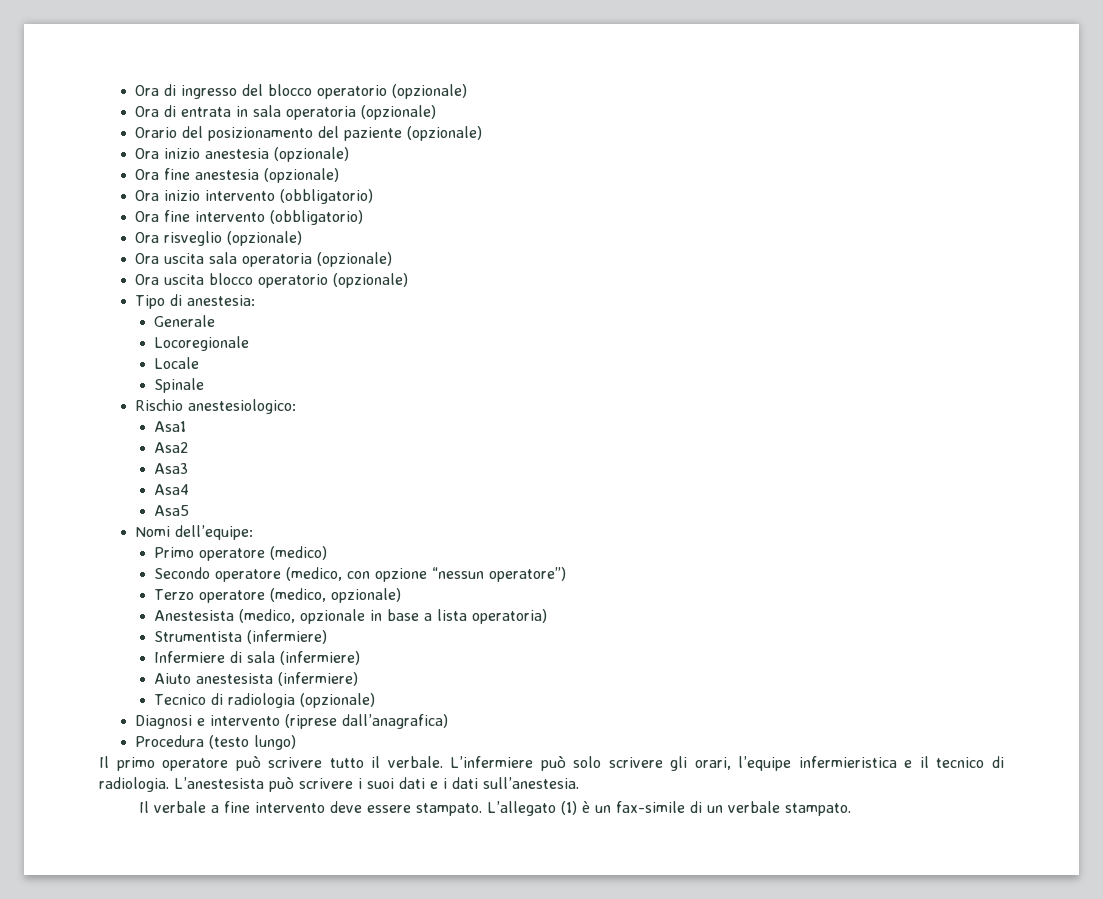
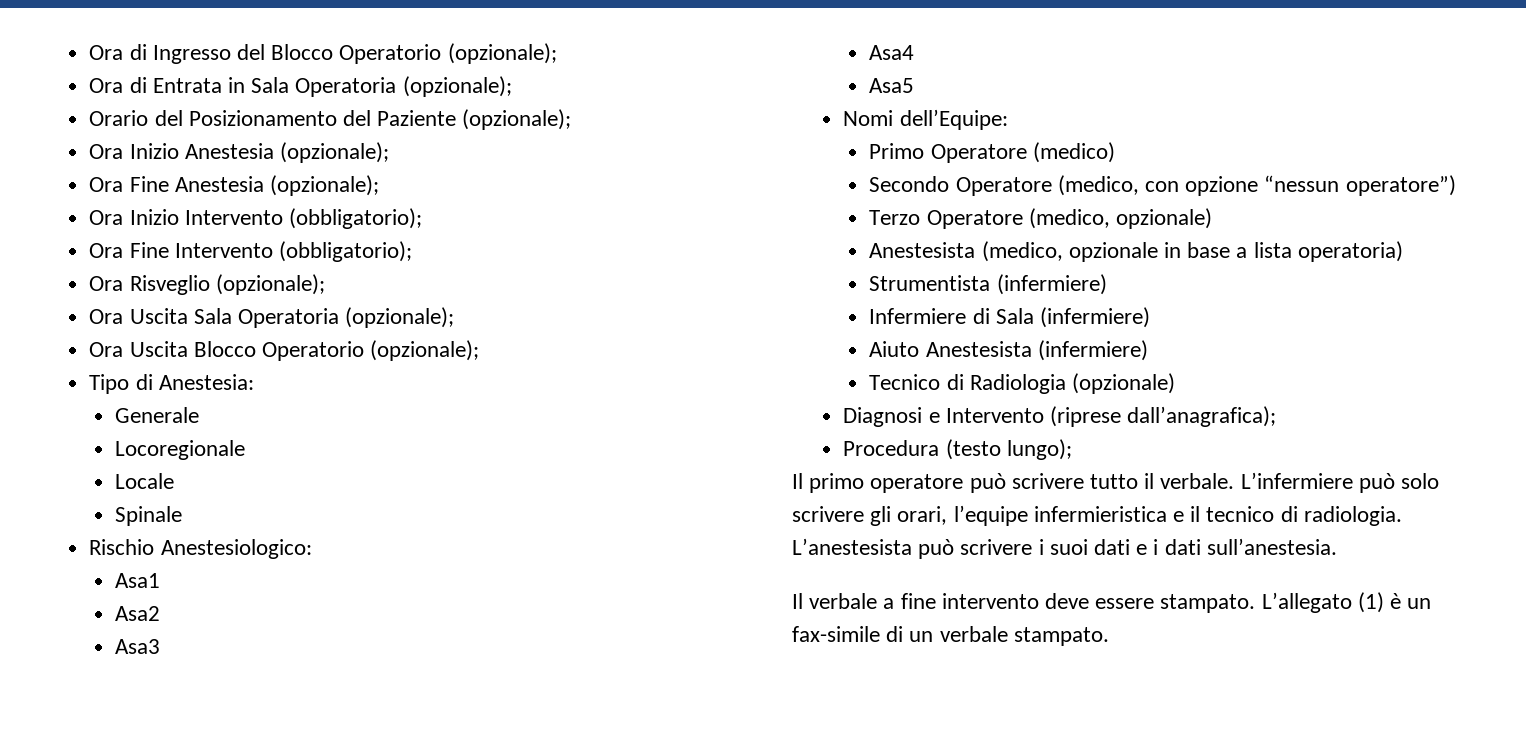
- Ora di ingresso del blocco operatorio (opzionale)
- Ora di entrata in sala operatoria (opzionale)
- Orario del posizionamento del paziente (opzionale)
- Ora inizio anestesia (opzionale)
- Ora fine anestesia (opzionale)
- Ora inizio intervento (obbligatorio)
- Ora fine intervento (obbligatorio)
- Ora risveglio (opzionale)
- Ora uscita sala operatoria (opzionale)
- Ora uscita blocco operatorio (opzionale)
+ Ora di Ingresso del Blocco Operatorio (opzionale);
+ Ora di Entrata in Sala Operatoria (opzionale);
+ Orario del Posizionamento del Paziente (opzionale);
+ Ora Inizio Anestesia (opzionale);
+ Ora Fine Anestesia (opzionale);
+ Ora Inizio Intervento (obbligatorio);
+ Ora Fine Intervento (obbligatorio);
+ Ora Risveglio (opzionale);
+ Ora Uscita Sala Operatoria (opzionale);
+ Ora Uscita Blocco Operatorio (opzionale);
- Tipo di anestesia:
+ Tipo di Anestesia:
- Rischio anestesiologico:
+ Rischio Anestesiologico:
- Nomi dell’equipe:
+ Nomi dell’Equipe:
- Primo operatore (medico)
+ Primo Operatore (medico)
- Secondo operatore (medico, con opzione “nessun operatore”)
+ Secondo Operatore (medico, con opzione “nessun operatore”)
- Terzo operatore (medico, opzionale)
+ Terzo Operatore (medico, opzionale)
- Infermiere di sala (infermiere)
+ Infermiere di Sala (infermiere)
- Aiuto anestesista (infermiere)
+ Aiuto Anestesista (infermiere)
- Tecnico di radiologia (opzionale)
+ Tecnico di Radiologia (opzionale)
- Diagnosi e intervento (riprese dall’anagrafica)
+ Diagnosi e Intervento (riprese dall’anagrafica);
- Procedura (testo lungo)
+ Procedura (testo lungo);

